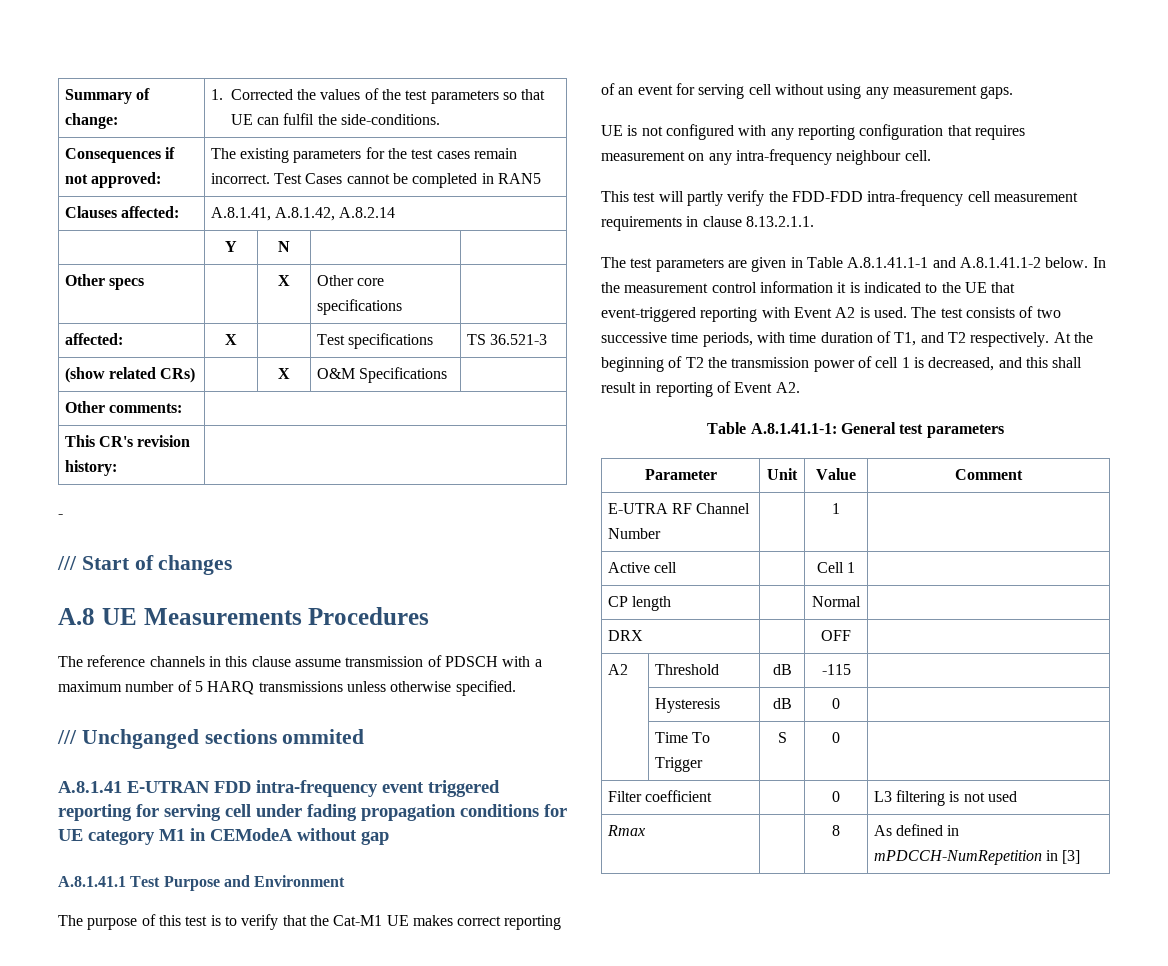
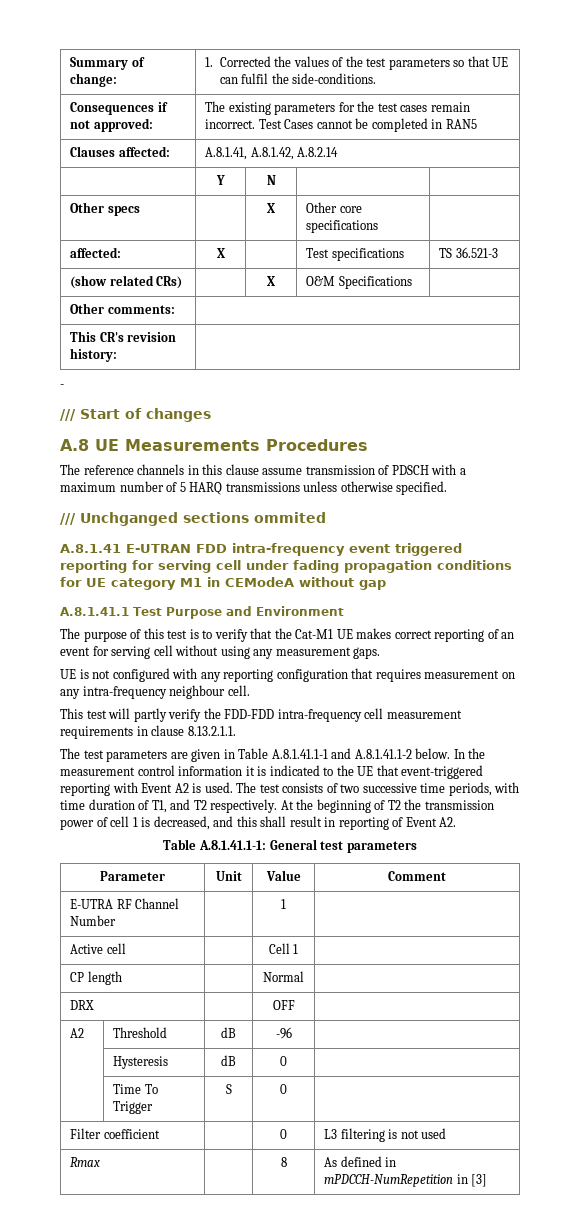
- A2 | Threshold | dB | -115 |
+ A2 | Threshold | dB | -96 |

